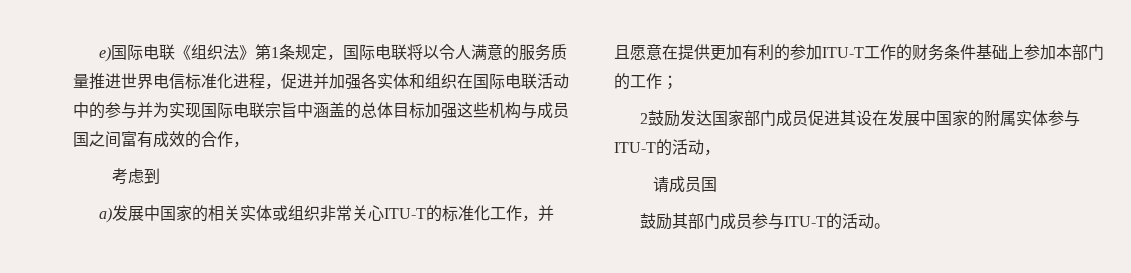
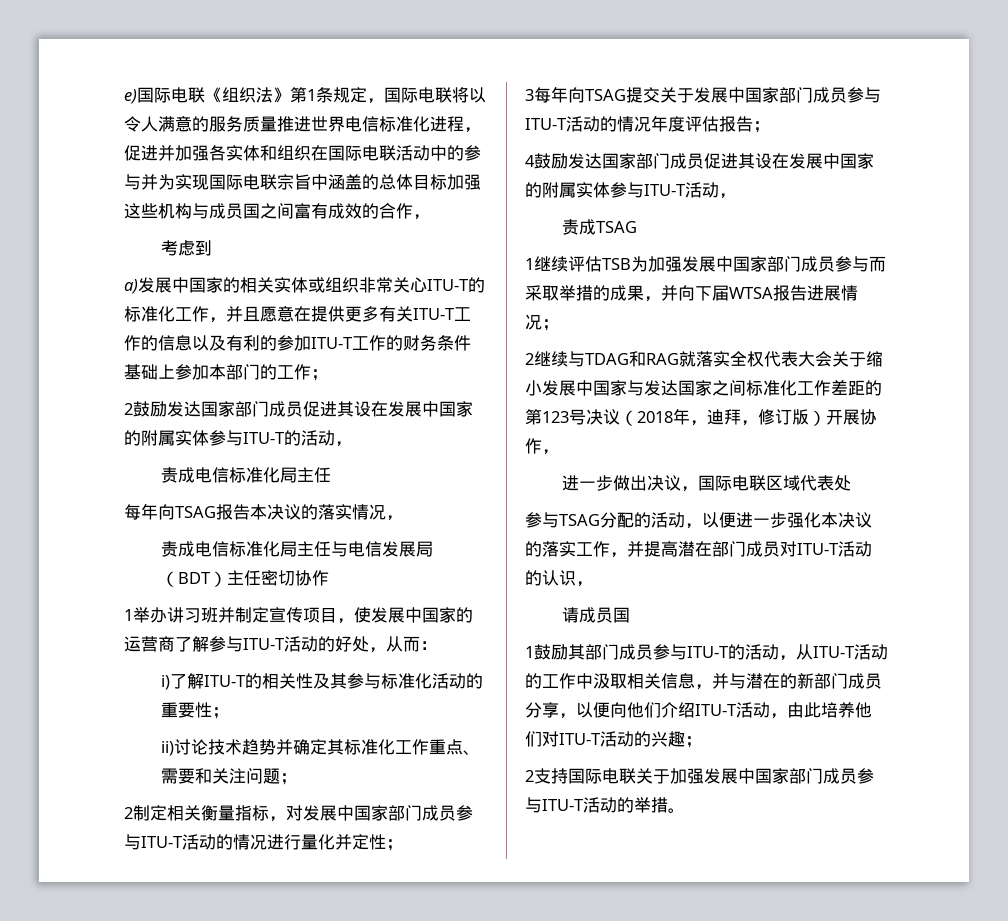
- a)发展中国家的相关实体或组织非常关心ITU-T的标准化工作，并且愿意在提供更加有利的参加ITU-T工作的财务条件基础上参加本部门的工作；
+ a)发展中国家的相关实体或组织非常关心ITU-T的标准化工作，并且愿意在提供更多有关ITU-T工作的信息以及有利的参加ITU-T工作的财务条件基础上参加本部门的工作；
  2鼓励发达国家部门成员促进其设在发展中国家的附属实体参与ITU-T的活动，
+ 责成电信标准化局主任
+ 每年向TSAG报告本决议的落实情况，
+ 责成电信标准化局主任与电信发展局（BDT）主任密切协作
+ 1举办讲习班并制定宣传项目，使发展中国家的运营商了解参与ITU-T活动的好处，从而：
+ i)了解ITU-T的相关性及其参与标准化活动的重要性；
+ ii)讨论技术趋势并确定其标准化工作重点、需要和关注问题；
+ 2制定相关衡量指标，对发展中国家部门成员参与ITU-T活动的情况进行量化并定性；
+ 3每年向TSAG提交关于发展中国家部门成员参与ITU-T活动的情况年度评估报告；
+ 4鼓励发达国家部门成员促进其设在发展中国家的附属实体参与ITU-T活动，
+ 责成TSAG
+ 1继续评估TSB为加强发展中国家部门成员参与而采取举措的成果，并向下届WTSA报告进展情况；
+ 2继续与TDAG和RAG就落实全权代表大会关于缩小发展中国家与发达国家之间标准化工作差距的第123号决议（2018年，迪拜，修订版）开展协作，
+ 进一步做出决议，国际电联区域代表处
+ 参与TSAG分配的活动，以便进一步强化本决议的落实工作，并提高潜在部门成员对ITU-T活动的认识，
- 鼓励其部门成员参与ITU-T的活动。
+ 1鼓励其部门成员参与ITU-T的活动，从ITU-T活动的工作中汲取相关信息，并与潜在的新部门成员分享，以便向他们介绍ITU-T活动，由此培养他们对ITU-T活动的兴趣；
+ 2支持国际电联关于加强发展中国家部门成员参与ITU-T活动的举措。

